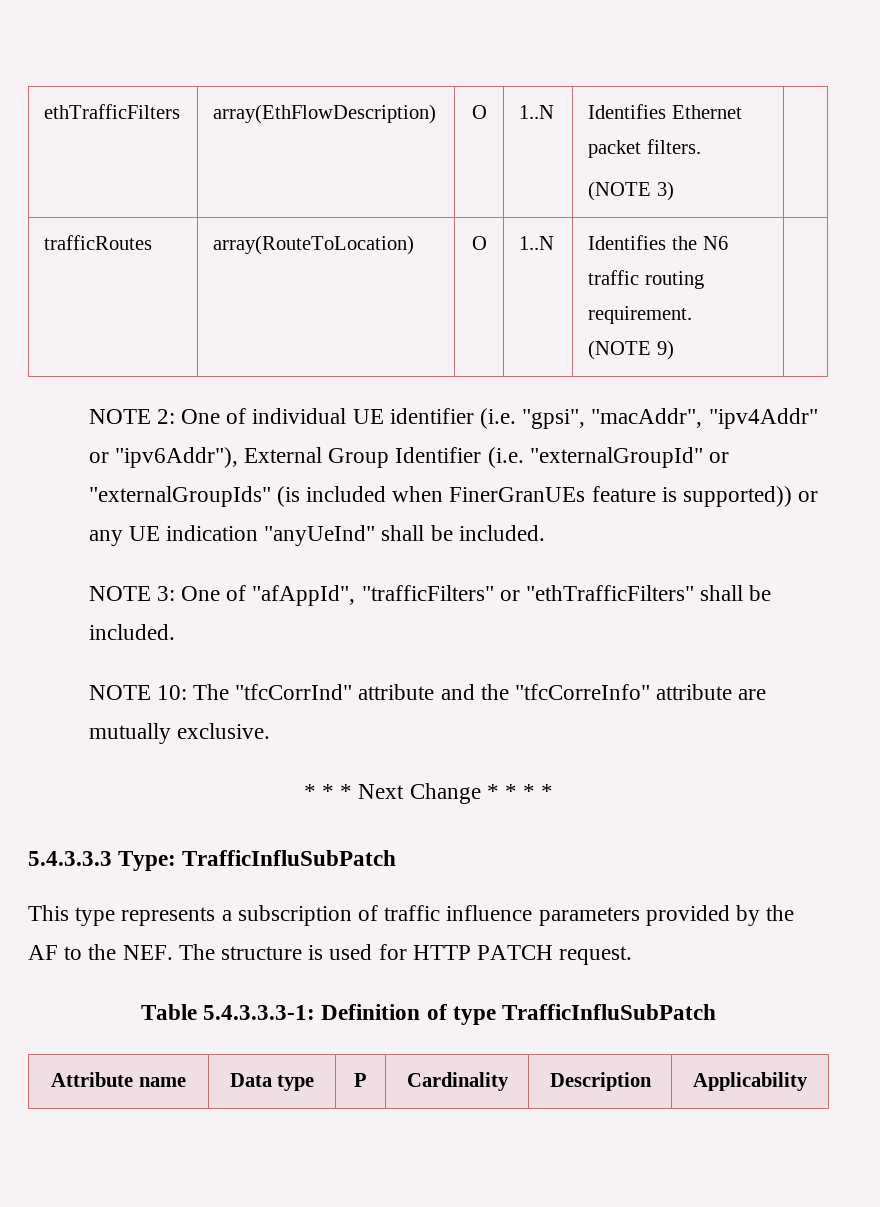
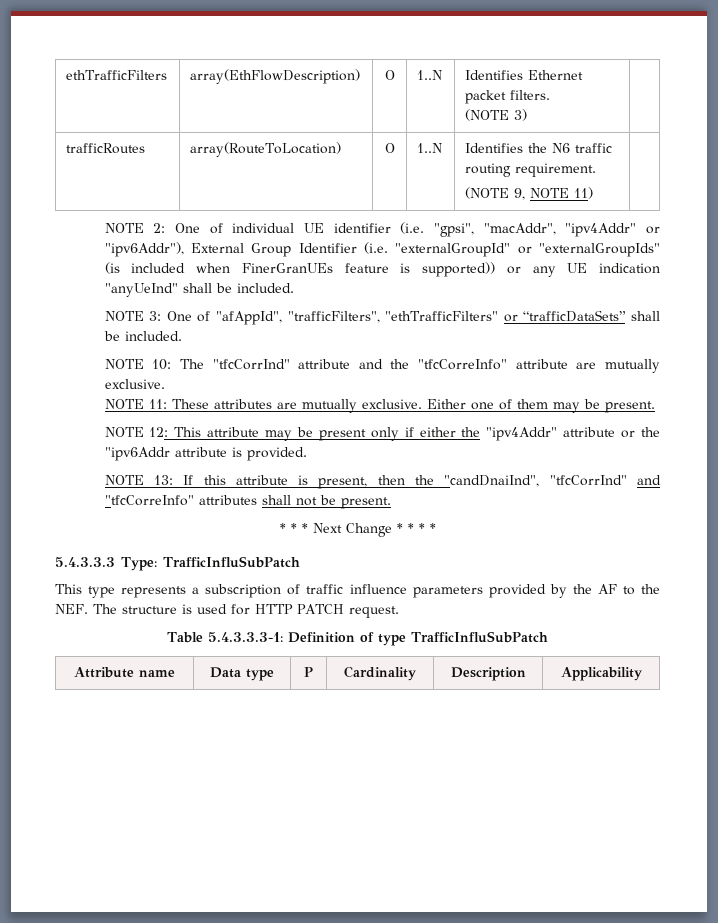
  trafficRoutes | array(RouteToLocation) | O | 1..N | Identifies the N6 traffic routing requirement.
- (NOTE 9) |
+ (NOTE 9, NOTE 11) |
- NOTE 3: One of "afAppId", "trafficFilters" or "ethTrafficFilters" shall be included.
+ NOTE 3: One of "afAppId", "trafficFilters", "ethTrafficFilters" or “trafficDataSets” shall be included.
+ NOTE 11: These attributes are mutually exclusive. Either one of them may be present.
+ NOTE 12: This attribute may be present only if either the "ipv4Addr" attribute or the "ipv6Addr attribute is provided.
+ NOTE 13: If this attribute is present, then the "candDnaiInd", "tfcCorrInd" and "tfcCorreInfo" attributes shall not be present.

